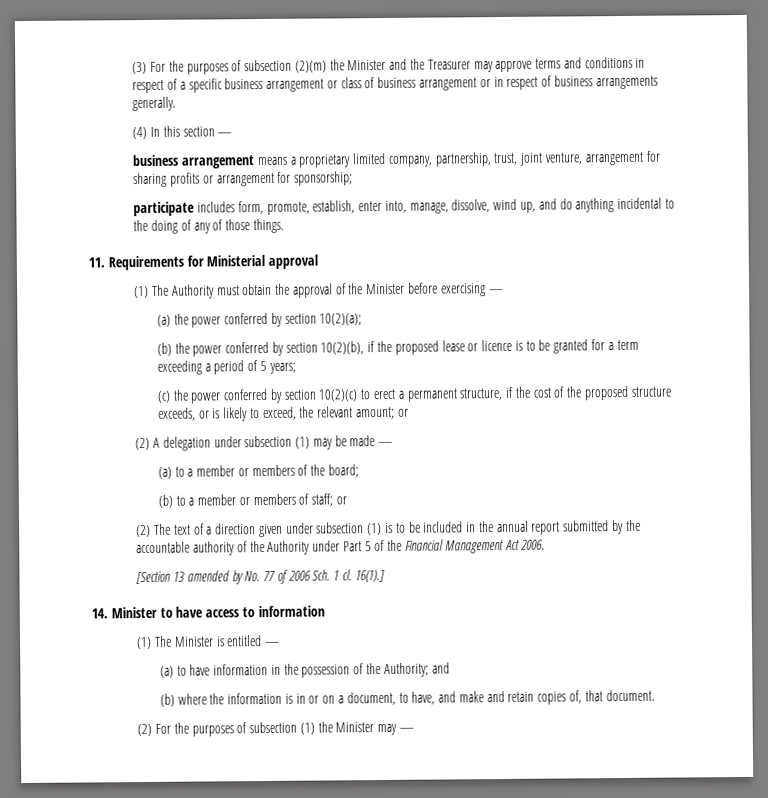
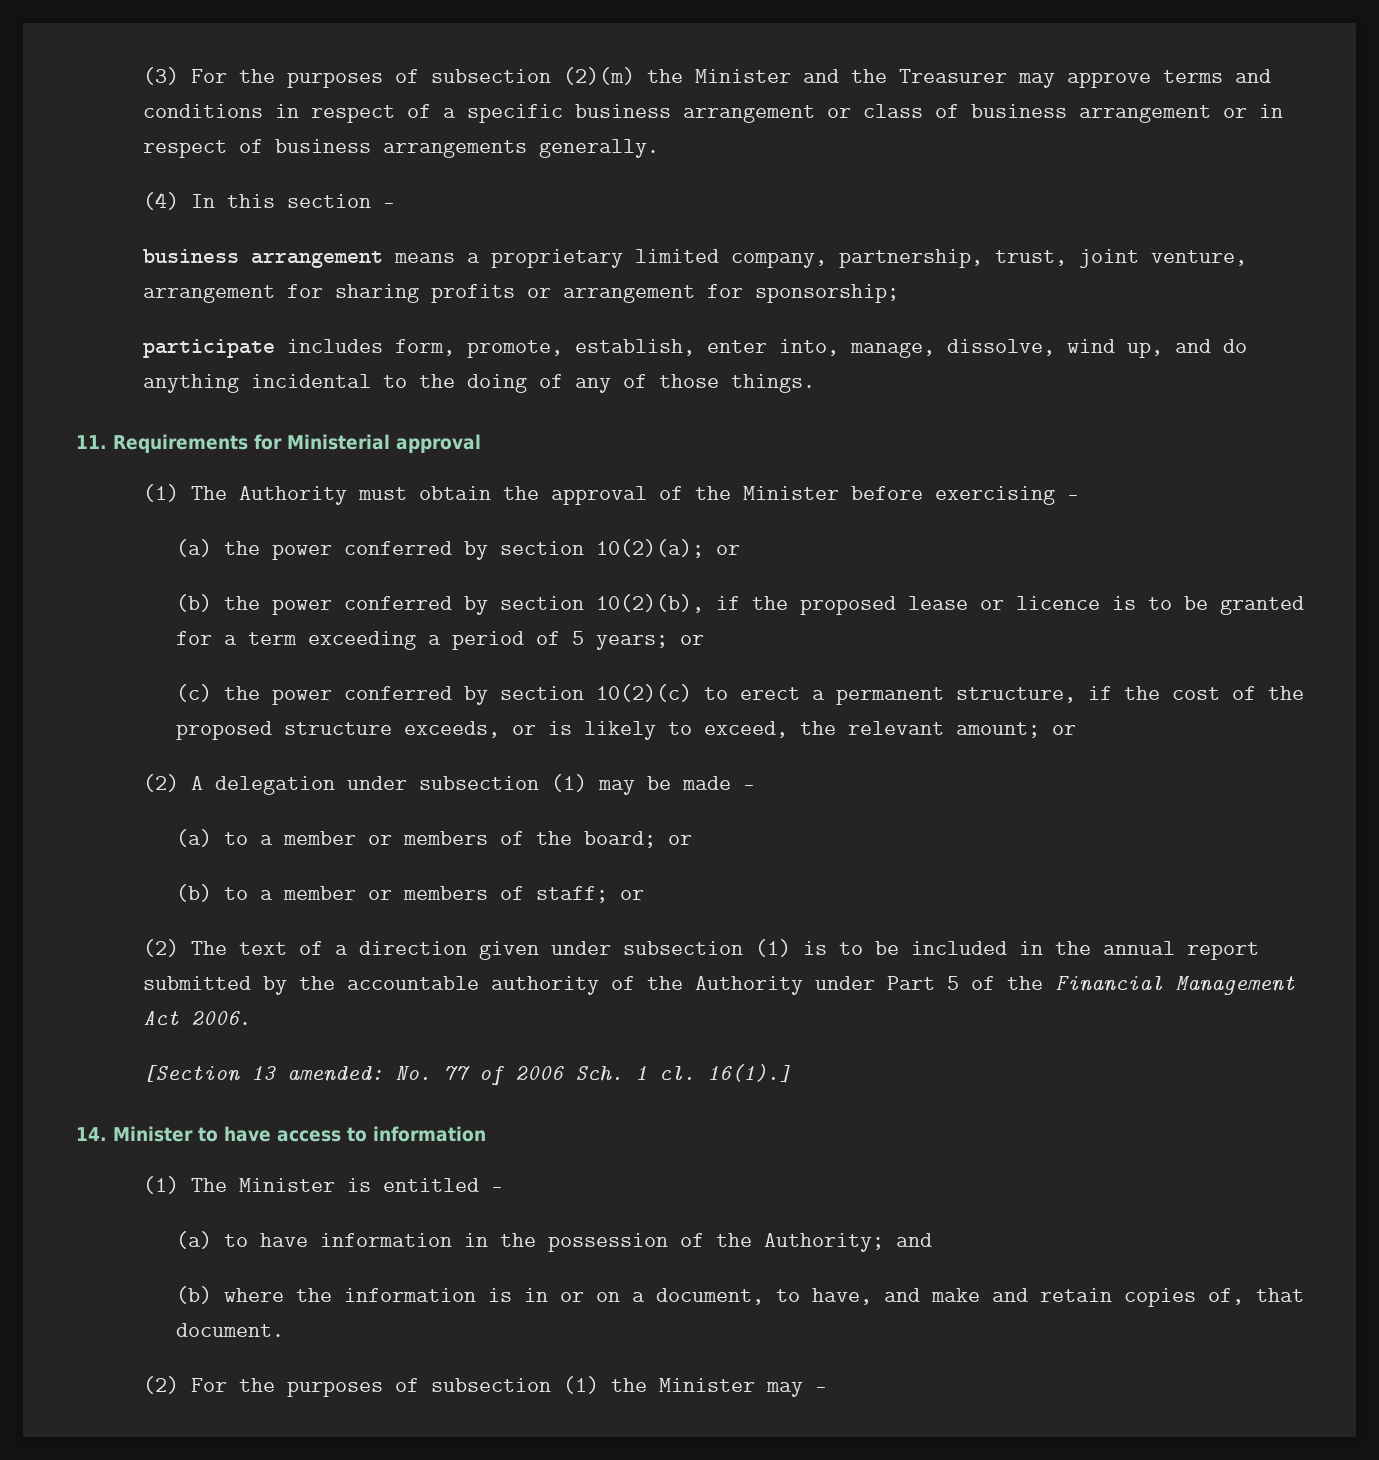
- (a) the power conferred by section 10(2)(a);
+ (a) the power conferred by section 10(2)(a); or
- (b) the power conferred by section 10(2)(b), if the proposed lease or licence is to be granted for a term exceeding a period of 5 years;
+ (b) the power conferred by section 10(2)(b), if the proposed lease or licence is to be granted for a term exceeding a period of 5 years; or
- (a) to a member or members of the board;
+ (a) to a member or members of the board; or
- [Section 13 amended by No. 77 of 2006 Sch. 1 cl.
+ [Section 13 amended: No. 77 of 2006 Sch. 1 cl.

